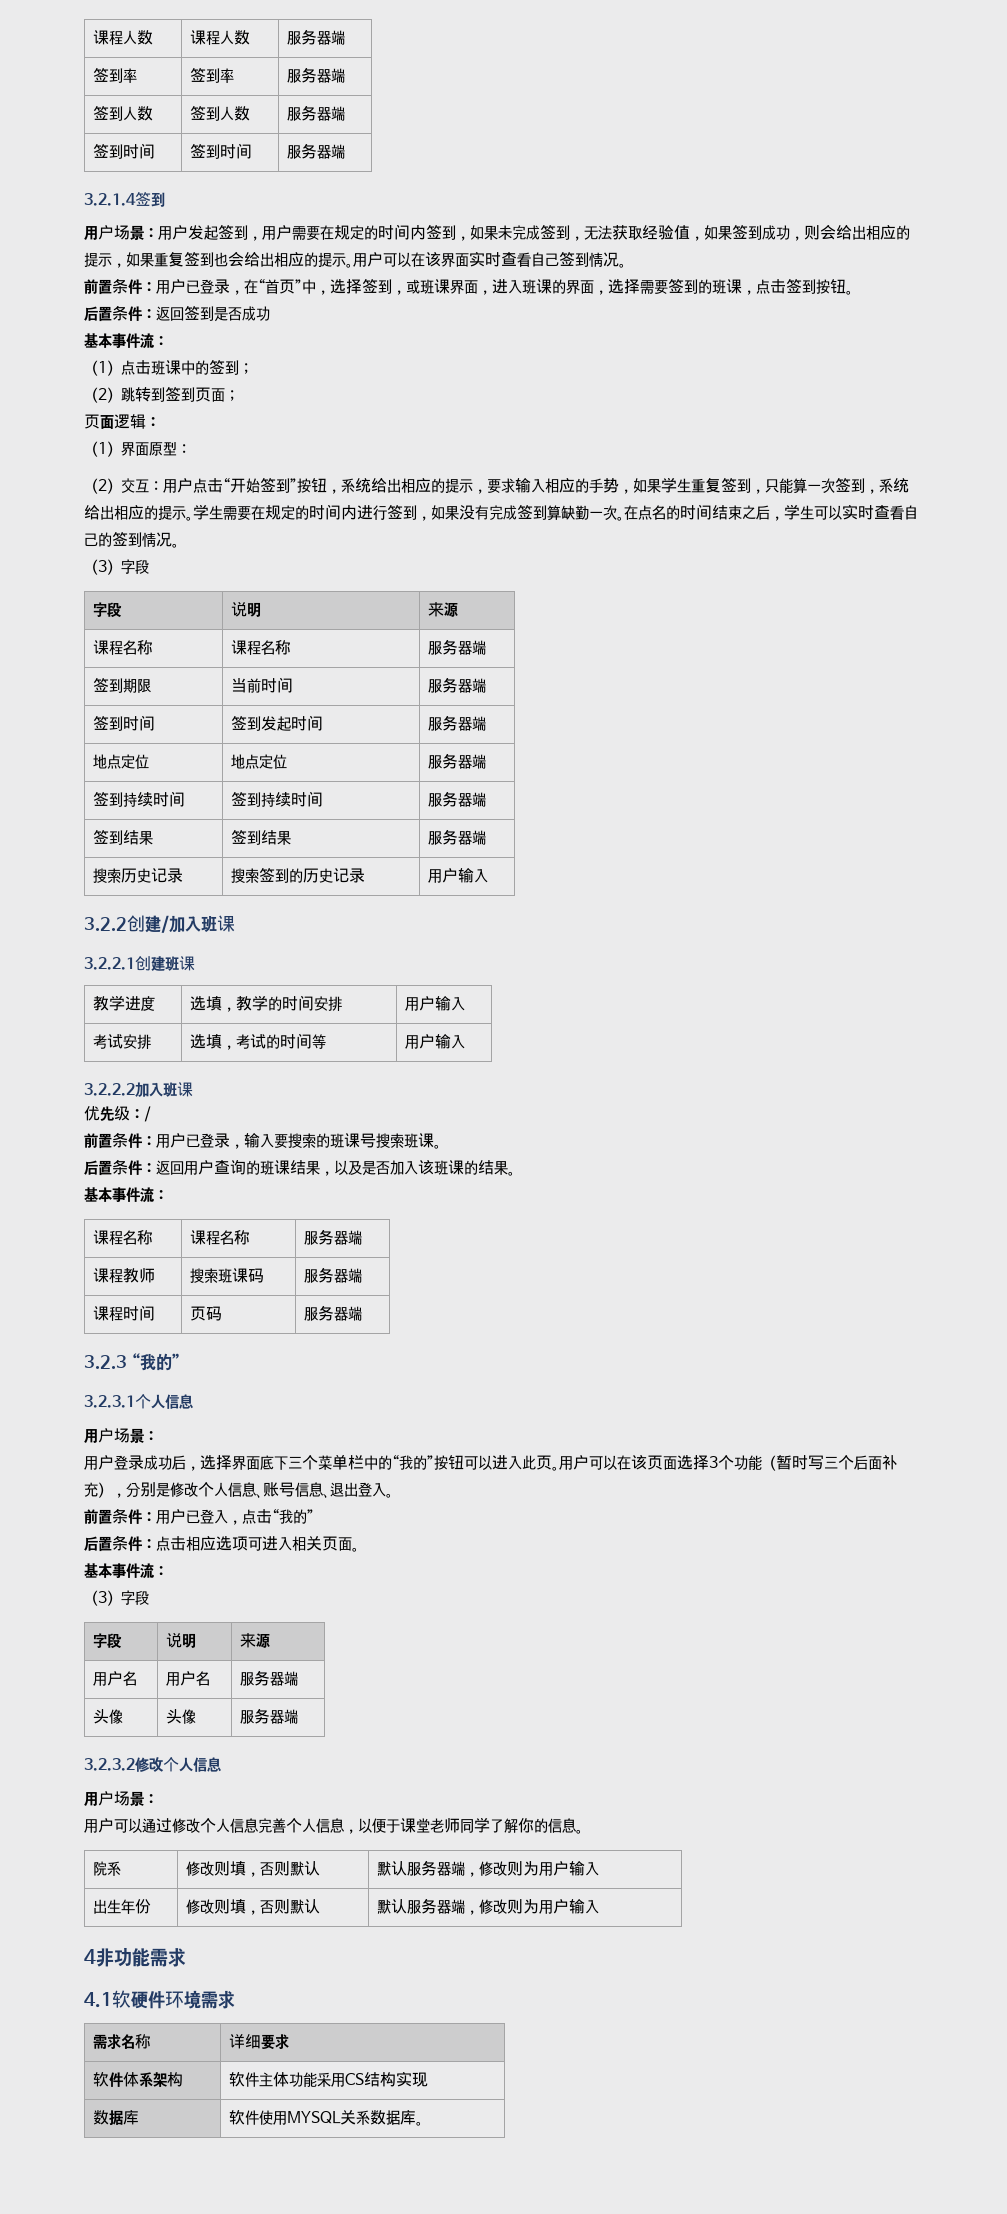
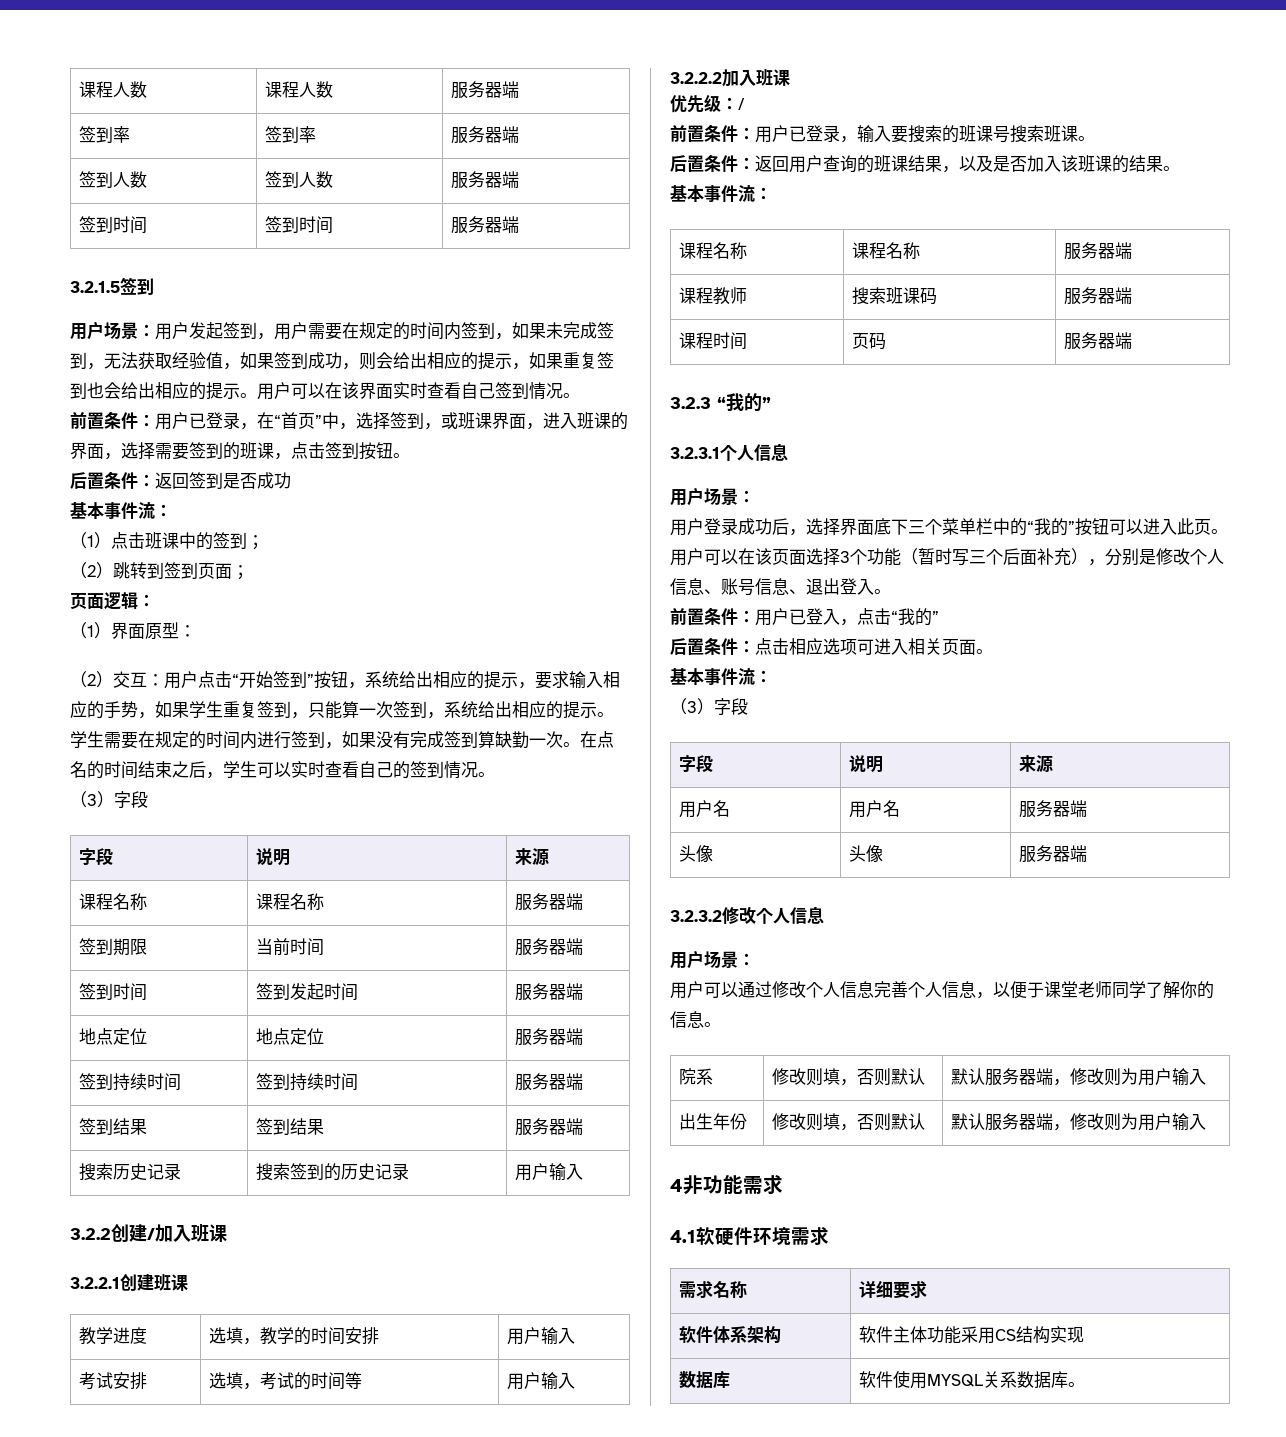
- 3.2.1.4签到
+ 3.2.1.5签到

